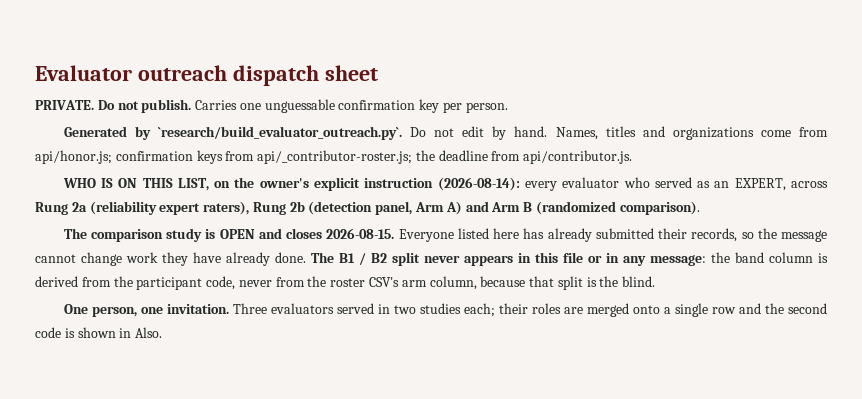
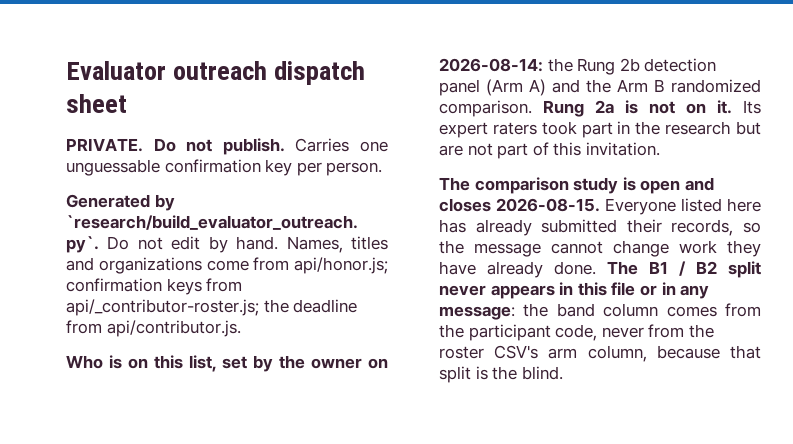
- WHO IS ON THIS LIST, on the owner's explicit instruction (2026-08-14): every evaluator who served as an EXPERT, across Rung 2a (reliability expert raters), Rung 2b (detection panel, Arm A) and Arm B (randomized comparison).
+ Who is on this list, set by the owner on 2026-08-14: the Rung 2b detection panel (Arm A) and the Arm B randomized comparison. Rung 2a is not on it. Its expert raters took part in the research but are not part of this invitation.
- The comparison study is OPEN and closes 2026-08-15.
+ The comparison study is open and closes 2026-08-15.
- The B1 / B2 split never appears in this file or in any message: the band column is derived from the participant code, never from the roster CSV's arm column, because that split is the blind.
+ The B1 / B2 split never appears in this file or in any message: the band column comes from the participant code, never from the roster CSV's arm column, because that split is the blind.
- One person, one invitation. Three evaluators served in two studies each; their roles are merged onto a single row and the second code is shown in Also.

